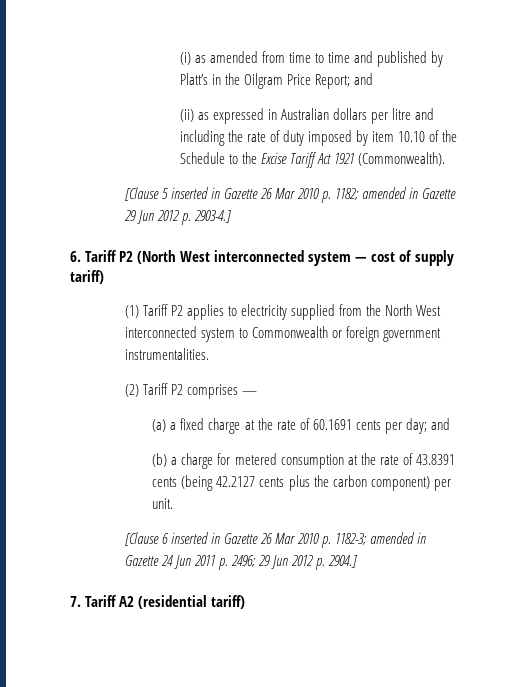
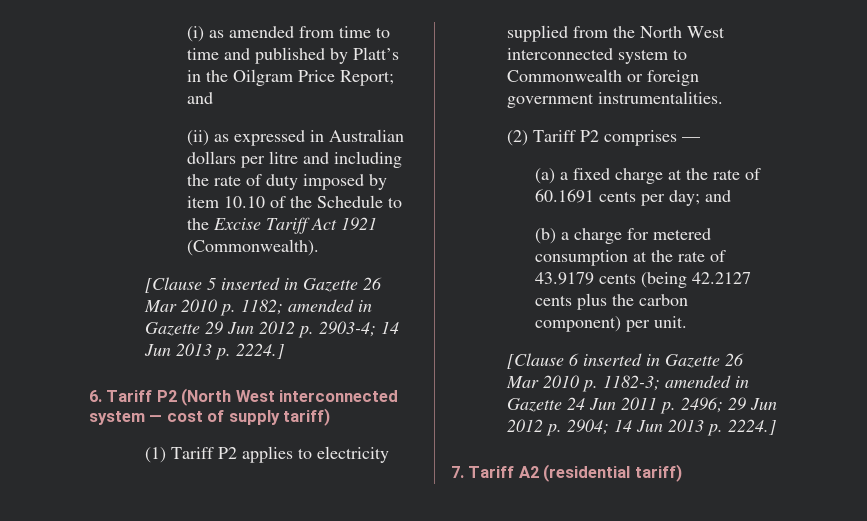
- [Clause 5 inserted in Gazette 26 Mar 2010 p. 1182; amended in Gazette 29 Jun 2012 p. 2903-4.]
+ [Clause 5 inserted in Gazette 26 Mar 2010 p. 1182; amended in Gazette 29 Jun 2012 p. 2903-4; 14 Jun 2013 p. 2224.]
- (b) a charge for metered consumption at the rate of 43.8391 cents (being 42.2127 cents plus the carbon component) per unit.
+ (b) a charge for metered consumption at the rate of 43.9179 cents (being 42.2127 cents plus the carbon component) per unit.
- [Clause 6 inserted in Gazette 26 Mar 2010 p. 1182-3; amended in Gazette 24 Jun 2011 p. 2496; 29 Jun 2012 p. 2904.]
+ [Clause 6 inserted in Gazette 26 Mar 2010 p. 1182-3; amended in Gazette 24 Jun 2011 p. 2496; 29 Jun 2012 p. 2904; 14 Jun 2013 p. 2224.]

